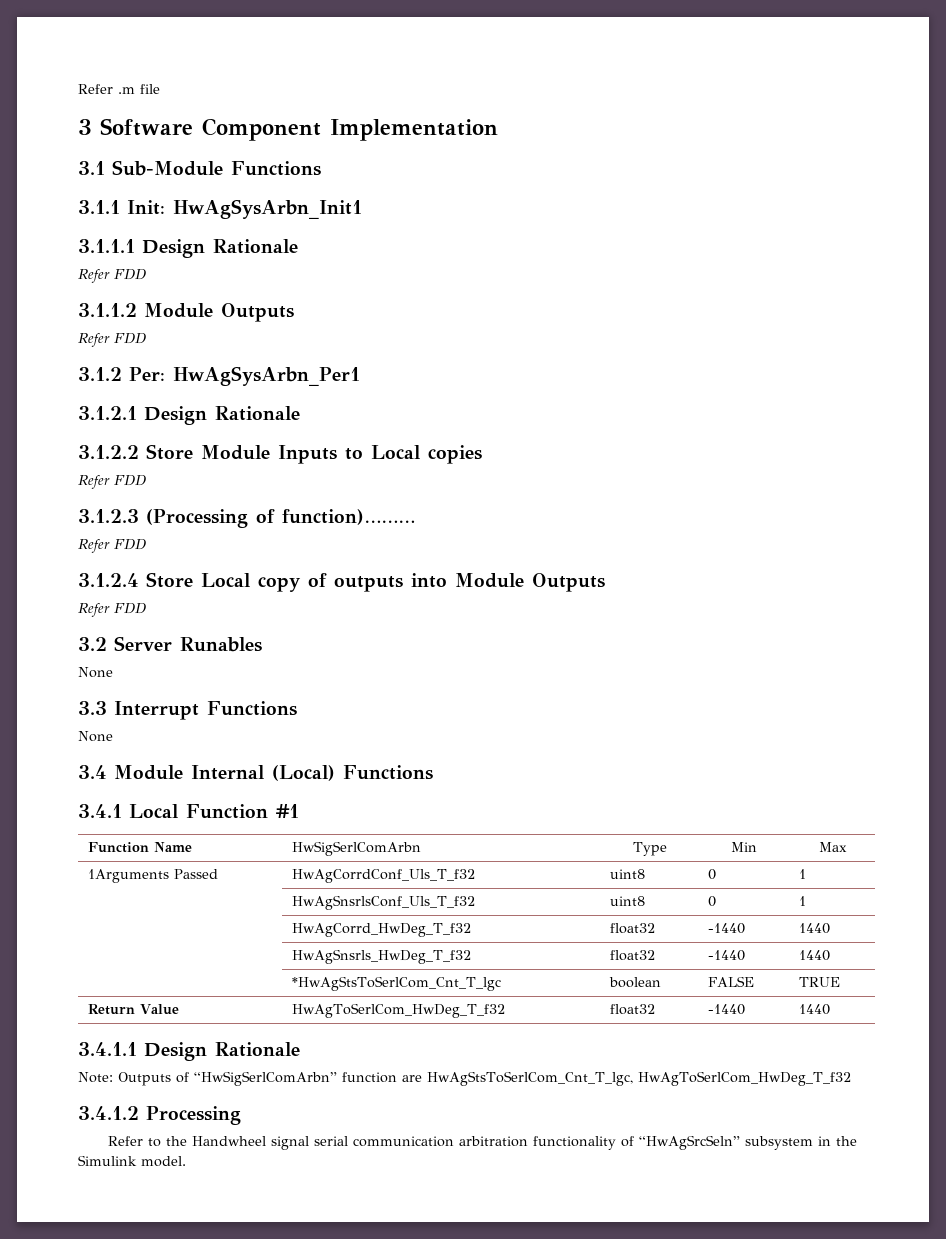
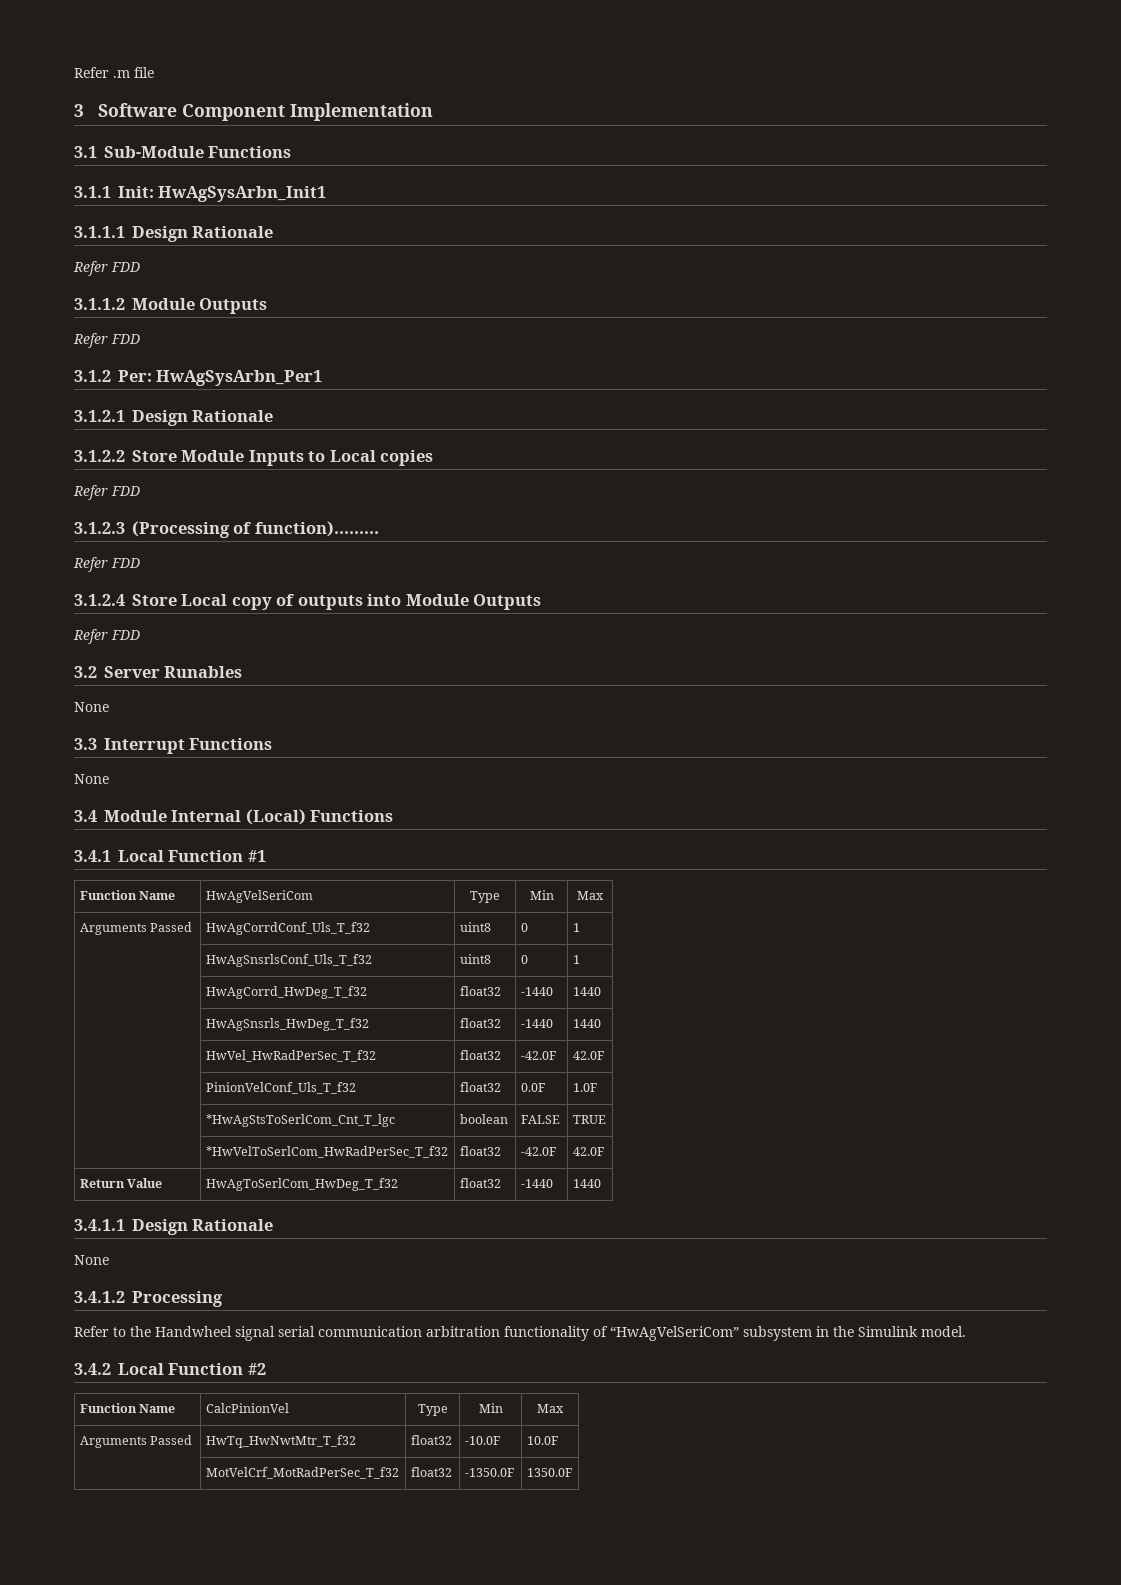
- Function Name | HwSigSerlComArbn | Type | Min | Max
- 1Arguments Passed | HwAgCorrdConf_Uls_T_f32 | uint8 | 0 | 1
+ Function Name | HwAgVelSeriCom | Type | Min | Max
+ Arguments Passed | HwAgCorrdConf_Uls_T_f32 | uint8 | 0 | 1
+ | HwVel_HwRadPerSec_T_f32 | float32 | -42.0F | 42.0F
+ | PinionVelConf_Uls_T_f32 | float32 | 0.0F | 1.0F
+ | *HwVelToSerlCom_HwRadPerSec_T_f32 | float32 | -42.0F | 42.0F
  3.4.1.1 Design Rationale
- Note: Outputs of “HwSigSerlComArbn” function are HwAgStsToSerlCom_Cnt_T_lgc, HwAgToSerlCom_HwDeg_T_f32
+ None
- Refer to the Handwheel signal serial communication arbitration functionality of “HwAgSrcSeln” subsystem in the Simulink model.
+ Refer to the Handwheel signal serial communication arbitration functionality of “HwAgVelSeriCom” subsystem in the Simulink model.
+ 3.4.2 Local Function #2
+ Function Name | CalcPinionVel | Type | Min | Max
+ Arguments Passed | HwTq_HwNwtMtr_T_f32 | float32 | -10.0F | 10.0F
+ | MotVelCrf_MotRadPerSec_T_f32 | float32 | -1350.0F | 1350.0F

